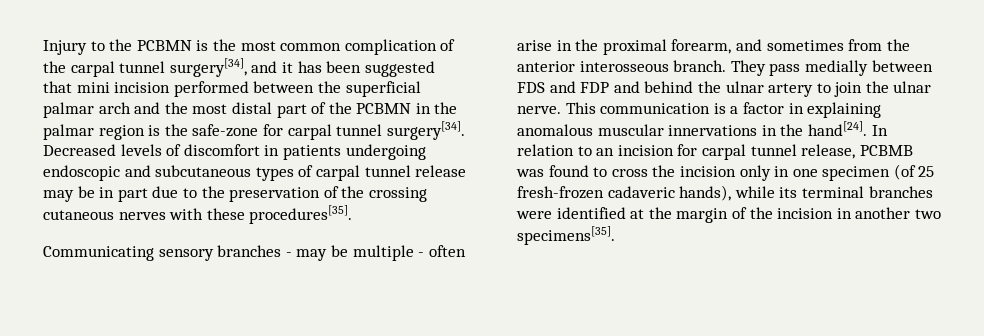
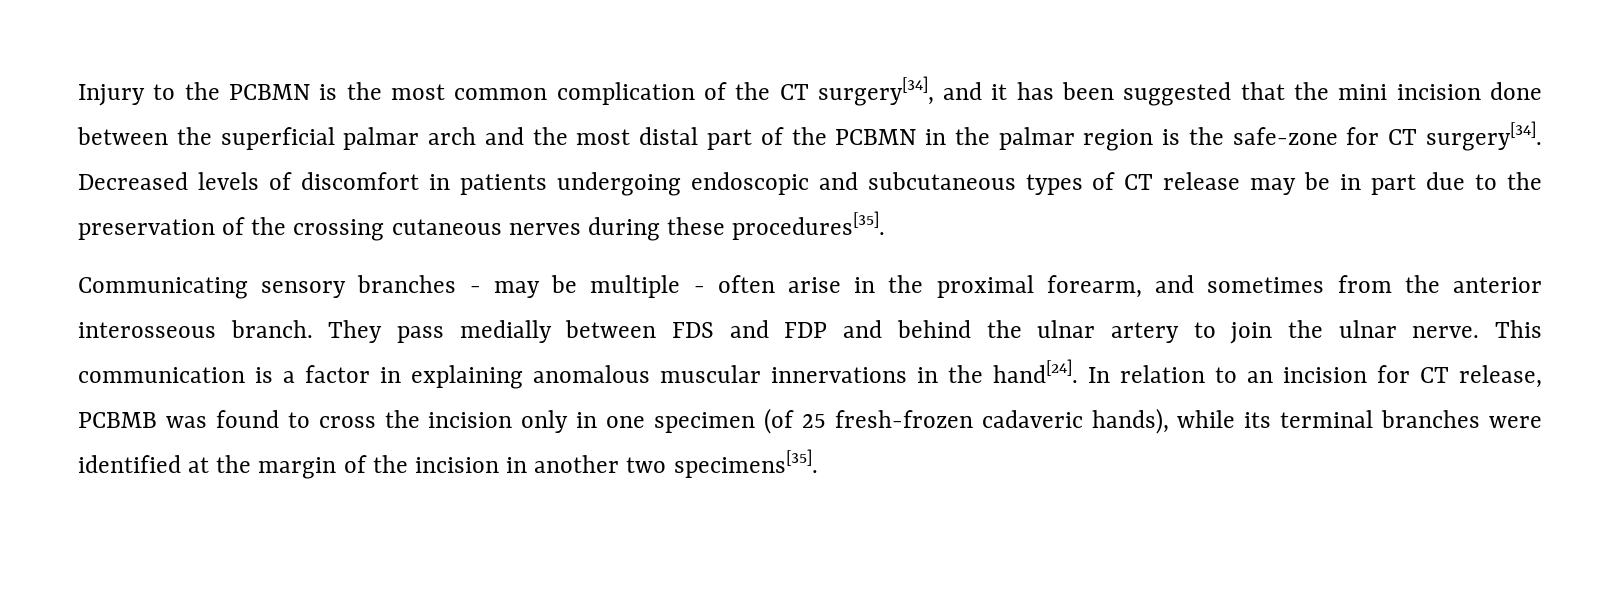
- Injury to the PCBMN is the most common complication of the carpal tunnel surgery[34], and it has been suggested that mini incision performed between the superficial palmar arch and the most distal part of the PCBMN in the palmar region is the safe-zone for carpal tunnel surgery[34].
+ Injury to the PCBMN is the most common complication of the CT surgery[34], and it has been suggested that the mini incision done between the superficial palmar arch and the most distal part of the PCBMN in the palmar region is the safe-zone for CT surgery[34].
- Decreased levels of discomfort in patients undergoing endoscopic and subcutaneous types of carpal tunnel release may be in part due to the preservation of the crossing cutaneous nerves with these procedures[35].
+ Decreased levels of discomfort in patients undergoing endoscopic and subcutaneous types of CT release may be in part due to the preservation of the crossing cutaneous nerves during these procedures[35].
- In relation to an incision for carpal tunnel release, PCBMB was found to cross the incision only in one specimen (of 25 fresh-frozen cadaveric hands), while its terminal branches were identified at the margin of the incision in another two specimens[35].
+ In relation to an incision for CT release, PCBMB was found to cross the incision only in one specimen (of 25 fresh-frozen cadaveric hands), while its terminal branches were identified at the margin of the incision in another two specimens[35].

